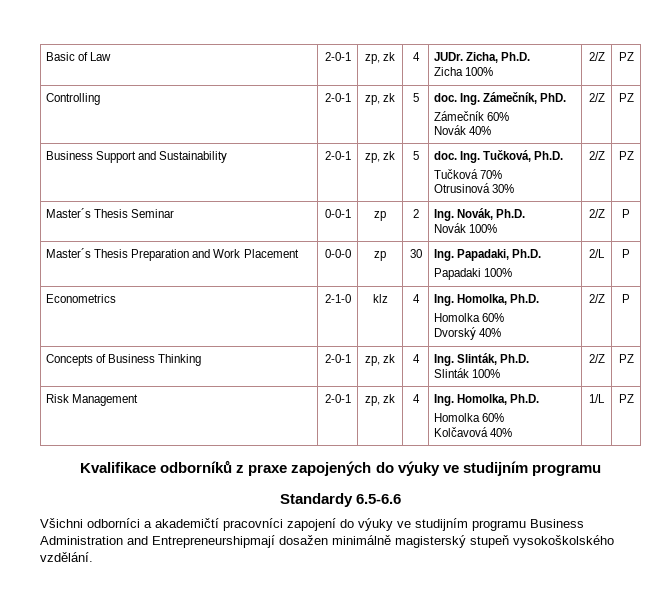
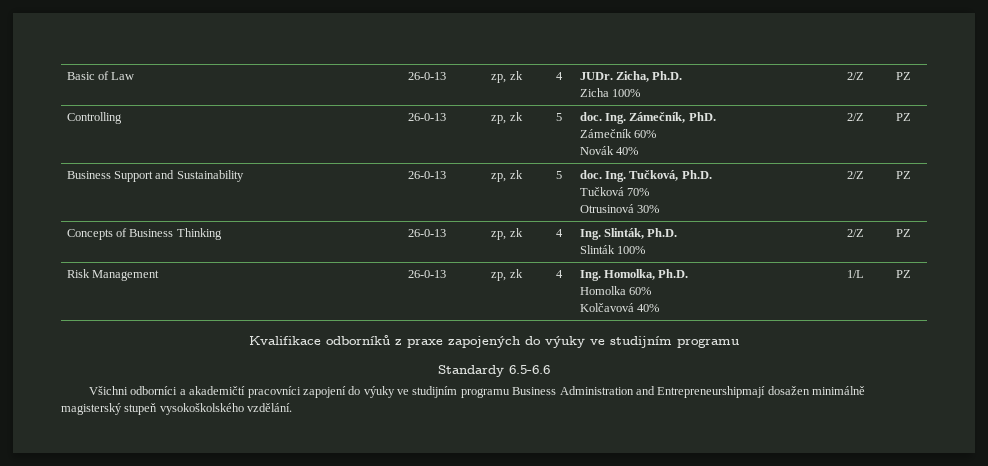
- Basic of Law | 2-0-1 | zp, zk | 4 | JUDr. Zicha, Ph.D.
+ Basic of Law | 26-0-13 | zp, zk | 4 | JUDr. Zicha, Ph.D.
- Controlling | 2-0-1 | zp, zk | 5 | doc. Ing. Zámečník, PhD.
+ Controlling | 26-0-13 | zp, zk | 5 | doc. Ing. Zámečník, PhD.
- Business Support and Sustainability | 2-0-1 | zp, zk | 5 | doc. Ing. Tučková, Ph.D.
+ Business Support and Sustainability | 26-0-13 | zp, zk | 5 | doc. Ing. Tučková, Ph.D.
- Master´s Thesis Seminar | 0-0-1 | zp | 2 | Ing. Novák, Ph.D.
- Novák 100% | 2/Z | P
- Master´s Thesis Preparation and Work Placement | 0-0-0 | zp | 30 | Ing. Papadaki, Ph.D.
- Papadaki 100% | 2/L | P
- Econometrics | 2-1-0 | klz | 4 | Ing. Homolka, Ph.D.
- Homolka 60%
- Dvorský 40% | 2/Z | P
- Concepts of Business Thinking | 2-0-1 | zp, zk | 4 | Ing. Slinták, Ph.D.
+ Concepts of Business Thinking | 26-0-13 | zp, zk | 4 | Ing. Slinták, Ph.D.
- Risk Management | 2-0-1 | zp, zk | 4 | Ing. Homolka, Ph.D.
+ Risk Management | 26-0-13 | zp, zk | 4 | Ing. Homolka, Ph.D.

